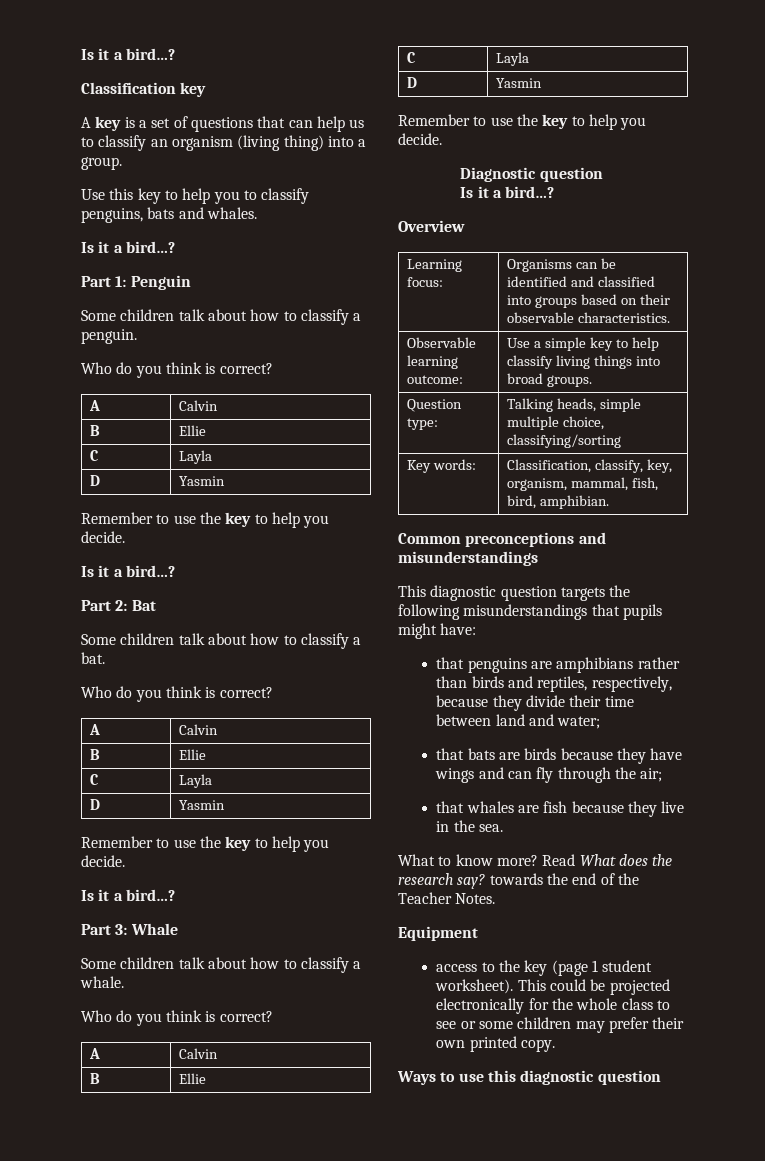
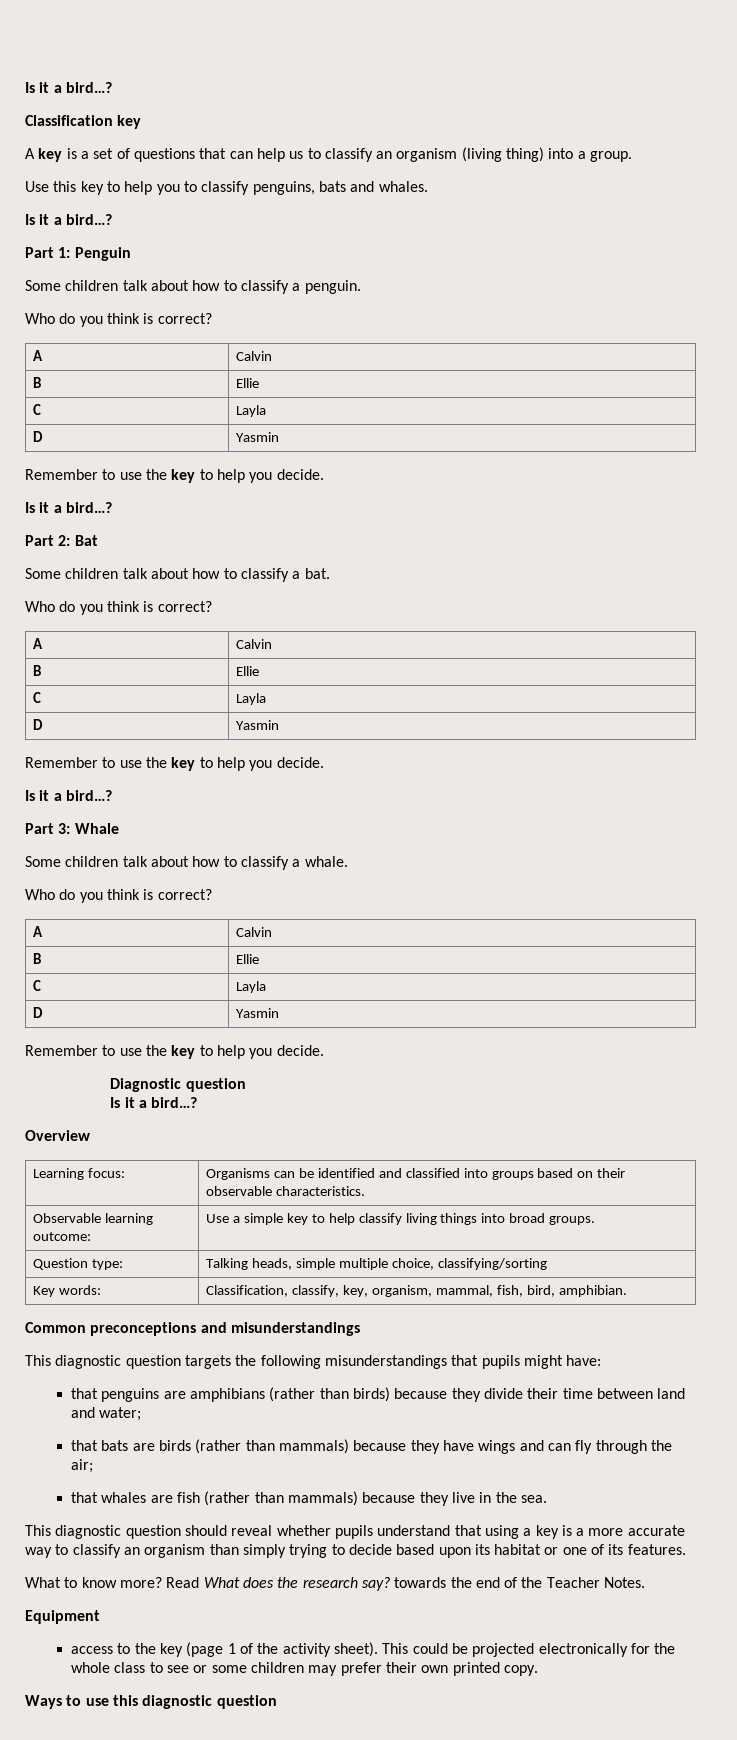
- that penguins are amphibians rather than birds and reptiles, respectively, because they divide their time between land and water;
+ that penguins are amphibians (rather than birds) because they divide their time between land and water;
- that bats are birds because they have wings and can fly through the air;
+ that bats are birds (rather than mammals) because they have wings and can fly through the air;
- that whales are fish because they live in the sea.
+ that whales are fish (rather than mammals) because they live in the sea.
+ This diagnostic question should reveal whether pupils understand that using a key is a more accurate way to classify an organism than simply trying to decide based upon its habitat or one of its features.
- access to the key (page 1 student worksheet).
+ access to the key (page 1 of the activity sheet).

